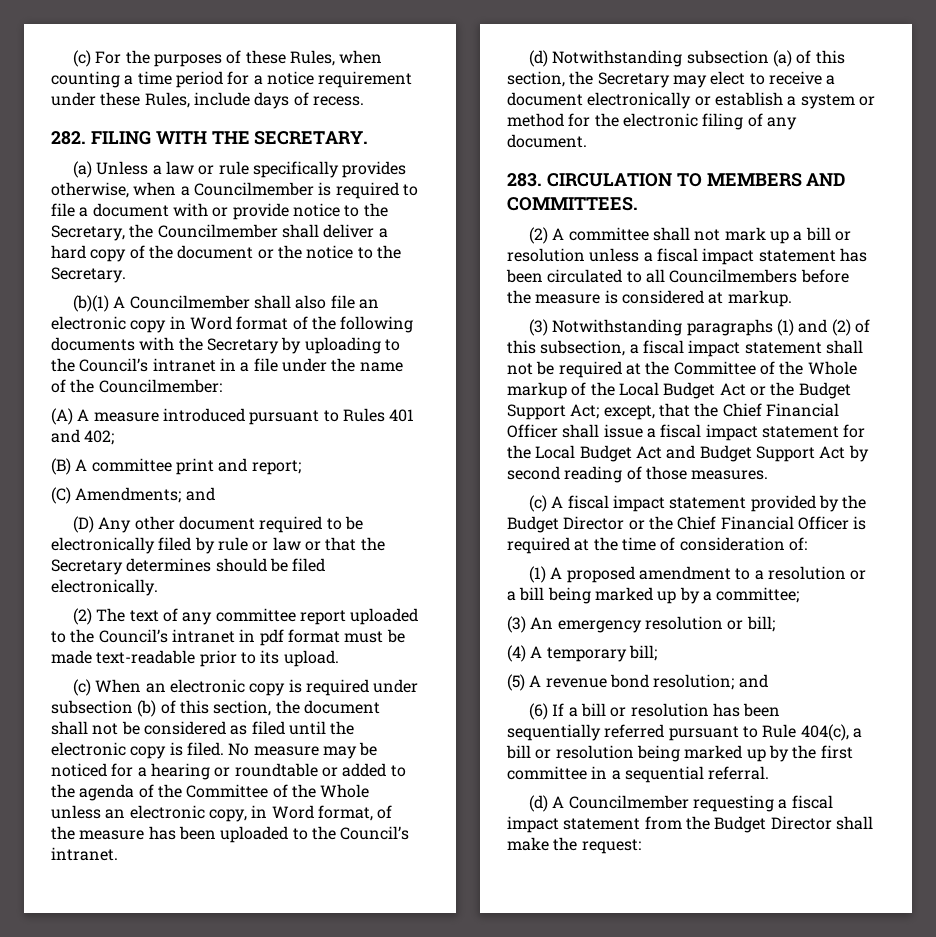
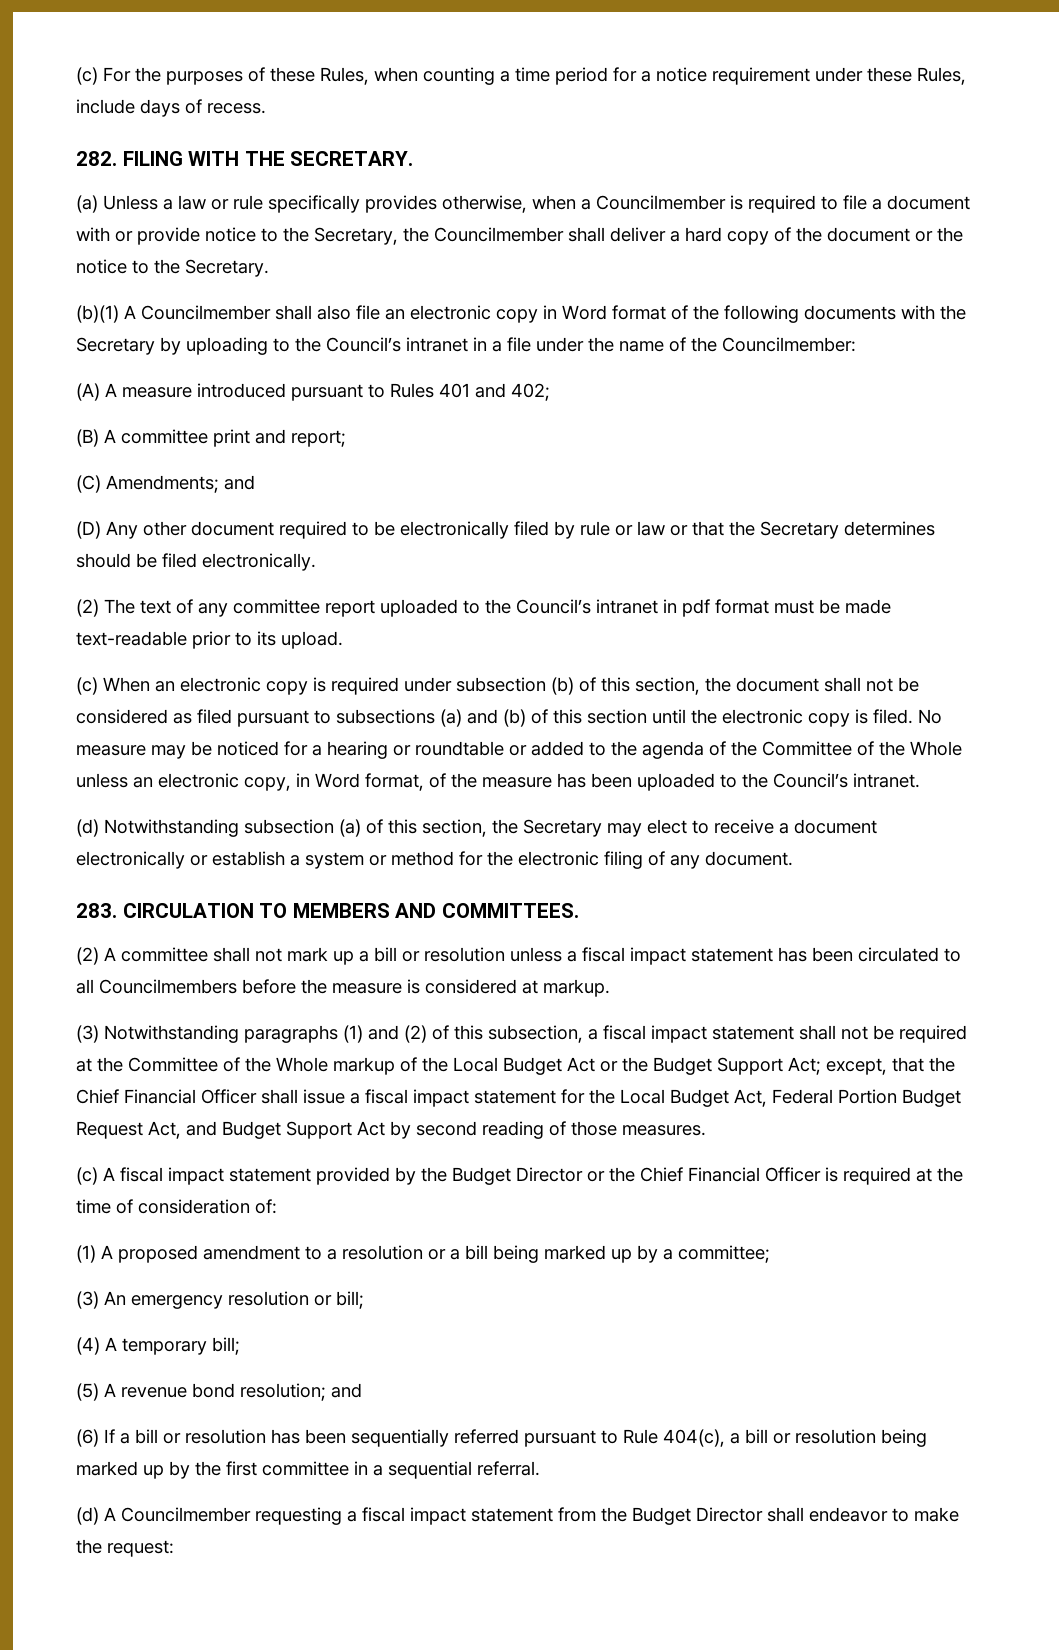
- (c) When an electronic copy is required under subsection (b) of this section, the document shall not be considered as filed until the electronic copy is filed.
+ (c) When an electronic copy is required under subsection (b) of this section, the document shall not be considered as filed pursuant to subsections (a) and (b) of this section until the electronic copy is filed.
- (3) Notwithstanding paragraphs (1) and (2) of this subsection, a fiscal impact statement shall not be required at the Committee of the Whole markup of the Local Budget Act or the Budget Support Act; except, that the Chief Financial Officer shall issue a fiscal impact statement for the Local Budget Act and Budget Support Act by second reading of those measures.
+ (3) Notwithstanding paragraphs (1) and (2) of this subsection, a fiscal impact statement shall not be required at the Committee of the Whole markup of the Local Budget Act or the Budget Support Act; except, that the Chief Financial Officer shall issue a fiscal impact statement for the Local Budget Act, Federal Portion Budget Request Act, and Budget Support Act by second reading of those measures.
- (d) A Councilmember requesting a fiscal impact statement from the Budget Director shall make the request:
+ (d) A Councilmember requesting a fiscal impact statement from the Budget Director shall endeavor to make the request:

